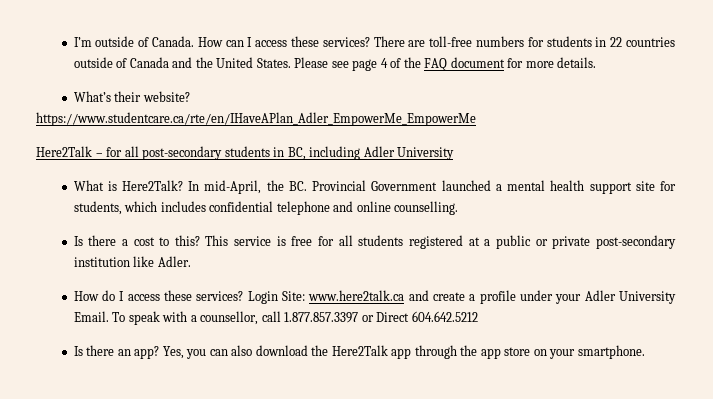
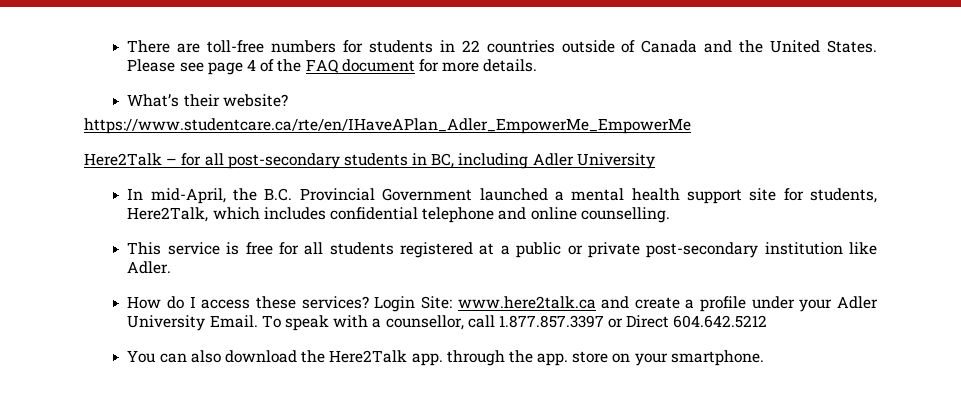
- I’m outside of Canada. How can I access these services?
- What is Here2Talk? In mid-April, the BC. Provincial Government launched a mental health support site for students, which includes confidential telephone and online counselling.
+ In mid-April, the B.C. Provincial Government launched a mental health support site for students, Here2Talk, which includes confidential telephone and online counselling.
- Is there a cost to this?
- Is there an app? Yes, you can also download the Here2Talk app through the app store on your smartphone.
+ You can also download the Here2Talk app. through the app. store on your smartphone.

